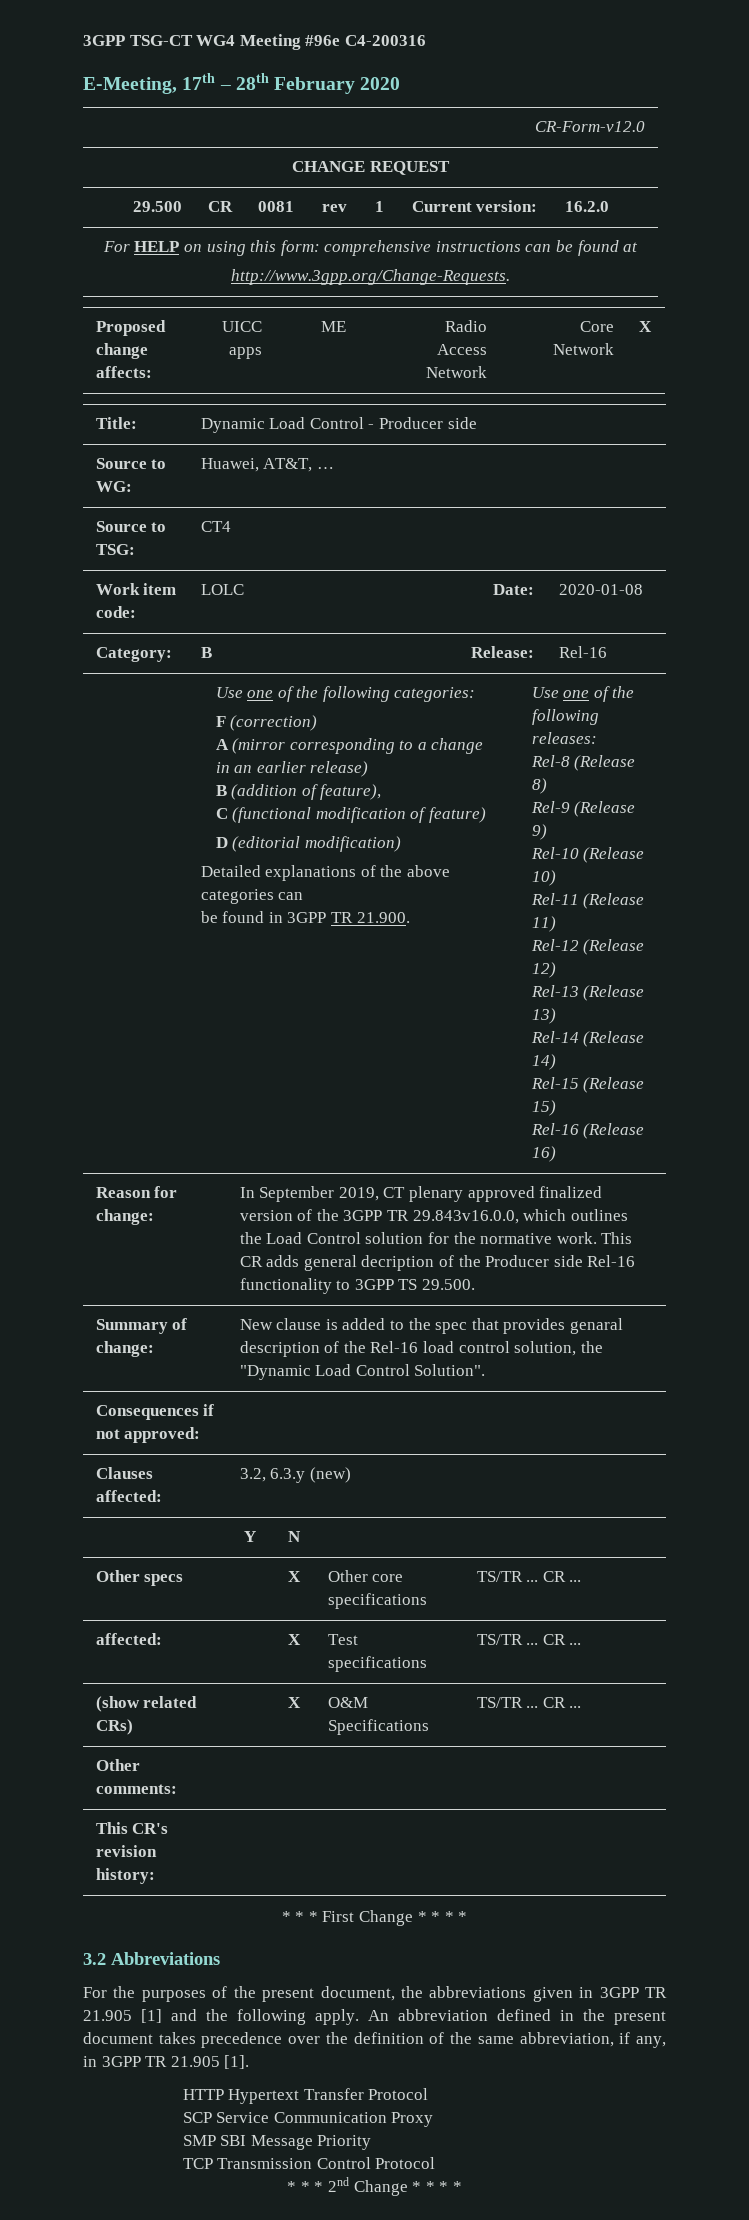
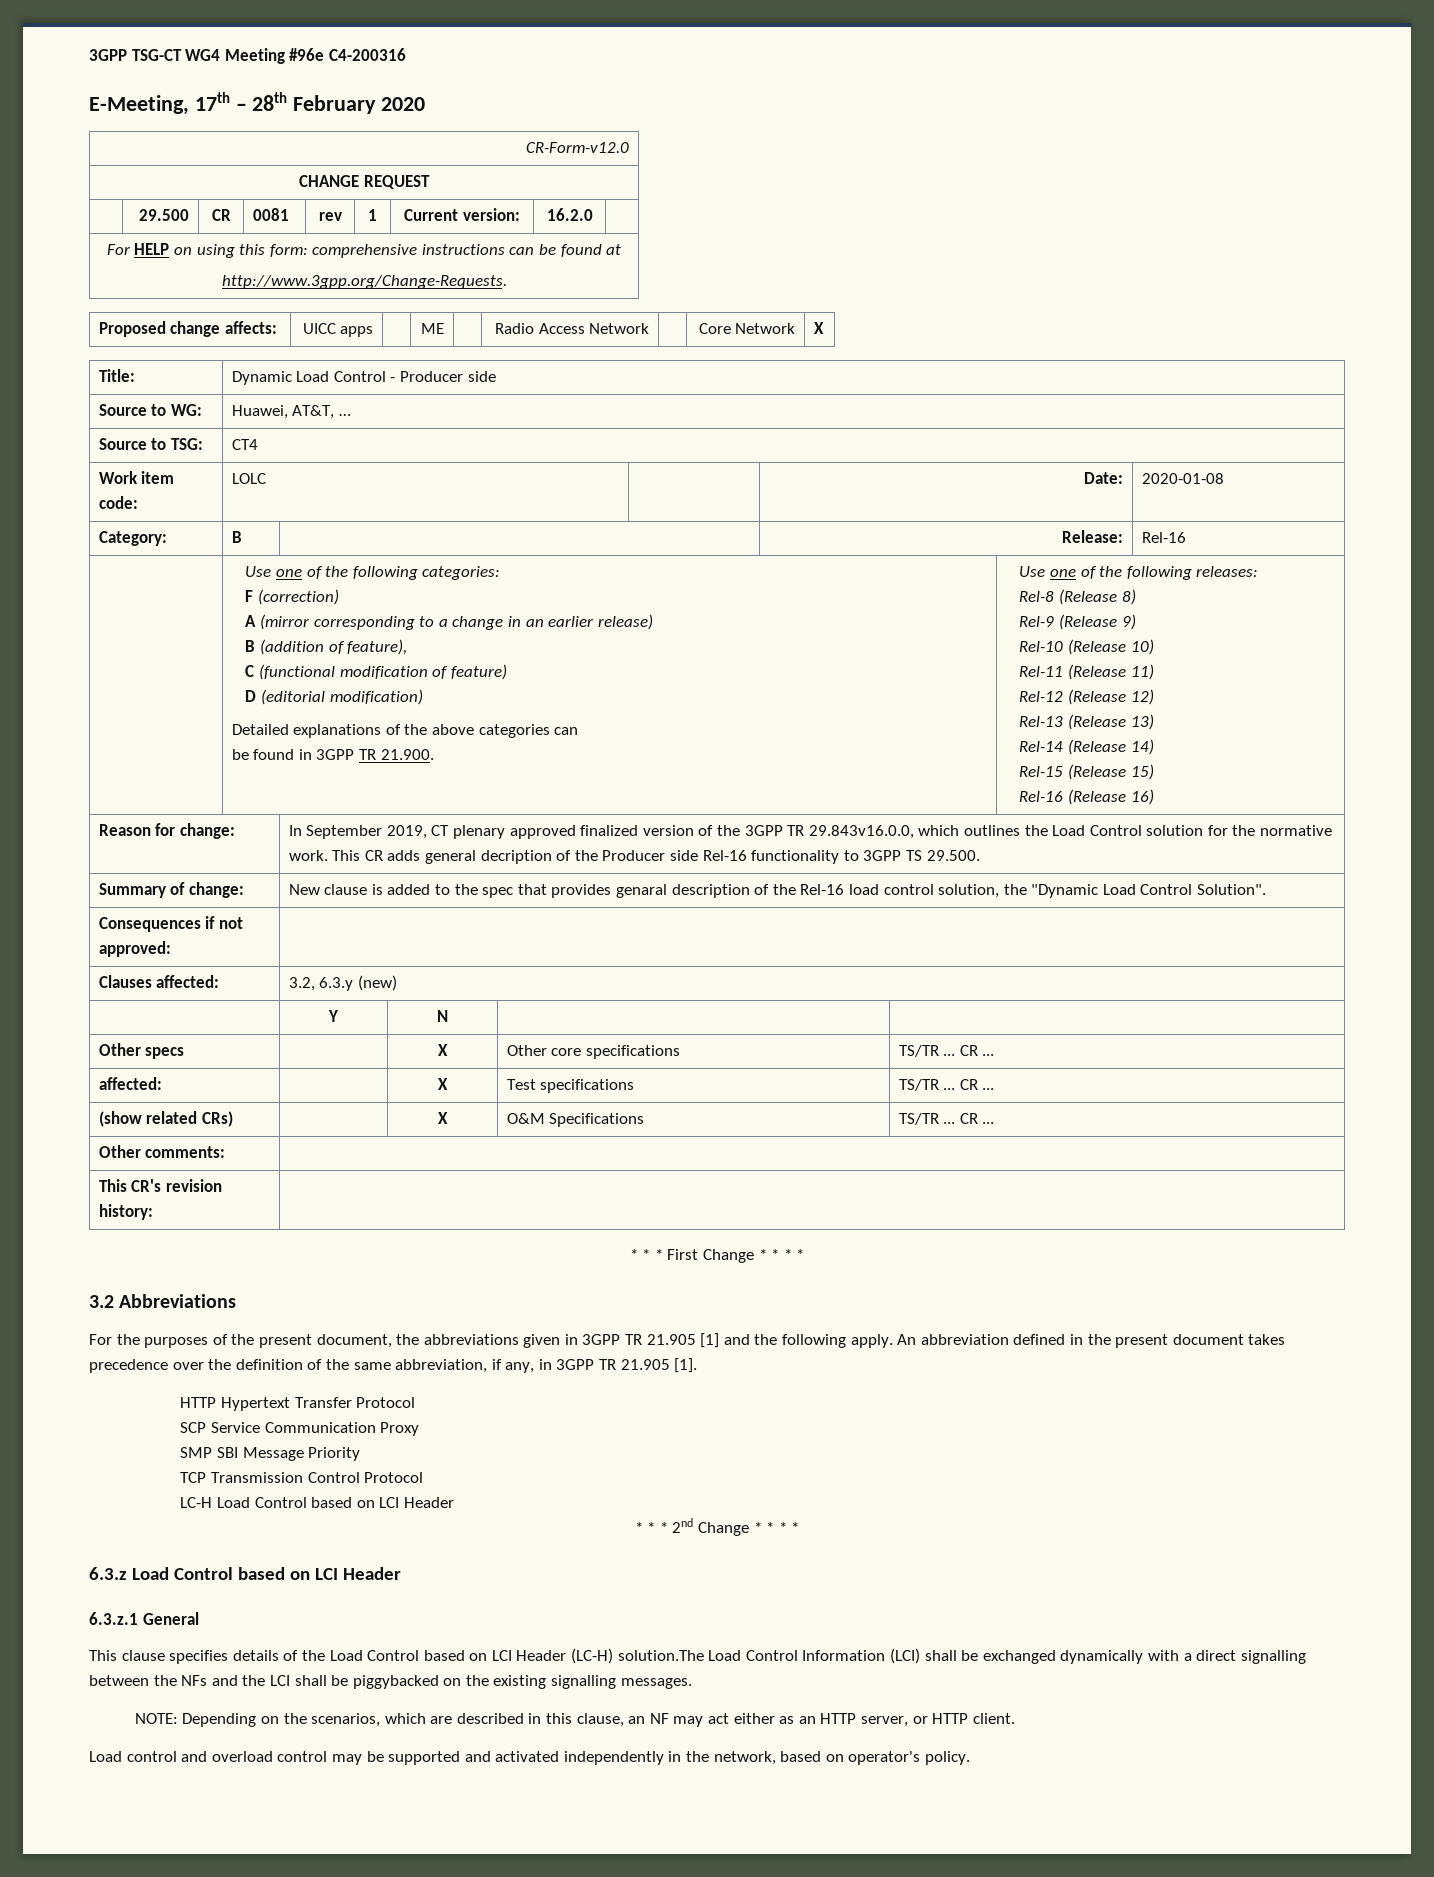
+ LC-H Load Control based on LCI Header
+ 6.3.z Load Control based on LCI Header
+ 6.3.z.1 General
+ This clause specifies details of the Load Control based on LCI Header (LC-H) solution.The Load Control Information (LCI) shall be exchanged dynamically with a direct signalling between the NFs and the LCI shall be piggybacked on the existing signalling messages.
+ NOTE: Depending on the scenarios, which are described in this clause, an NF may act either as an HTTP server, or HTTP client.
+ Load control and overload control may be supported and activated independently in the network, based on operator's policy.

